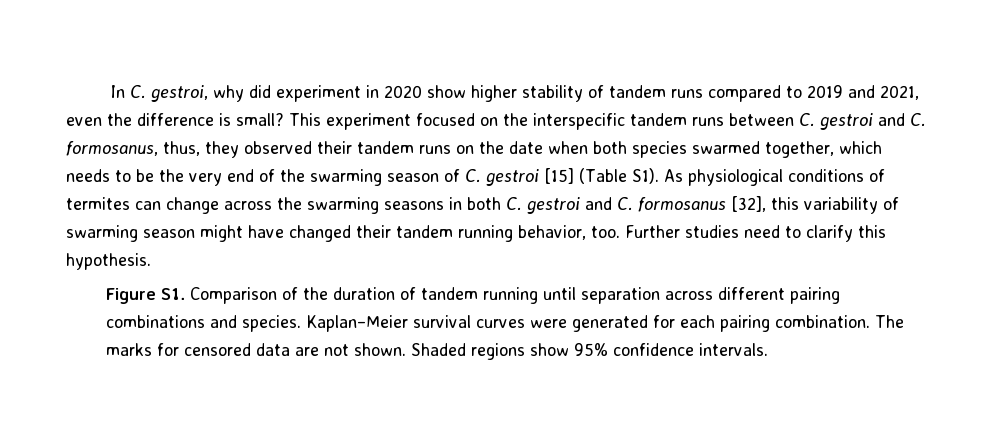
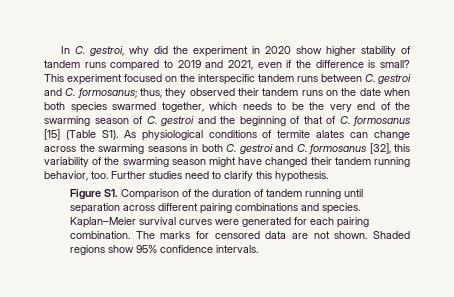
- In C. gestroi, why did experiment in 2020 show higher stability of tandem runs compared to 2019 and 2021, even the difference is small?
+ In C. gestroi, why did the experiment in 2020 show higher stability of tandem runs compared to 2019 and 2021, even if the difference is small?
- This experiment focused on the interspecific tandem runs between C. gestroi and C. formosanus, thus, they observed their tandem runs on the date when both species swarmed together, which needs to be the very end of the swarming season of C. gestroi [15] (Table S1). As physiological conditions of termites can change across the swarming seasons in both C. gestroi and C. formosanus [32], this variability of swarming season might have changed their tandem running behavior, too.
+ This experiment focused on the interspecific tandem runs between C. gestroi and C. formosanus; thus, they observed their tandem runs on the date when both species swarmed together, which needs to be the very end of the swarming season of C. gestroi and the beginning of that of C. formosanus [15] (Table S1). As physiological conditions of termite alates can change across the swarming seasons in both C. gestroi and C. formosanus [32], this variability of the swarming season might have changed their tandem running behavior, too.

